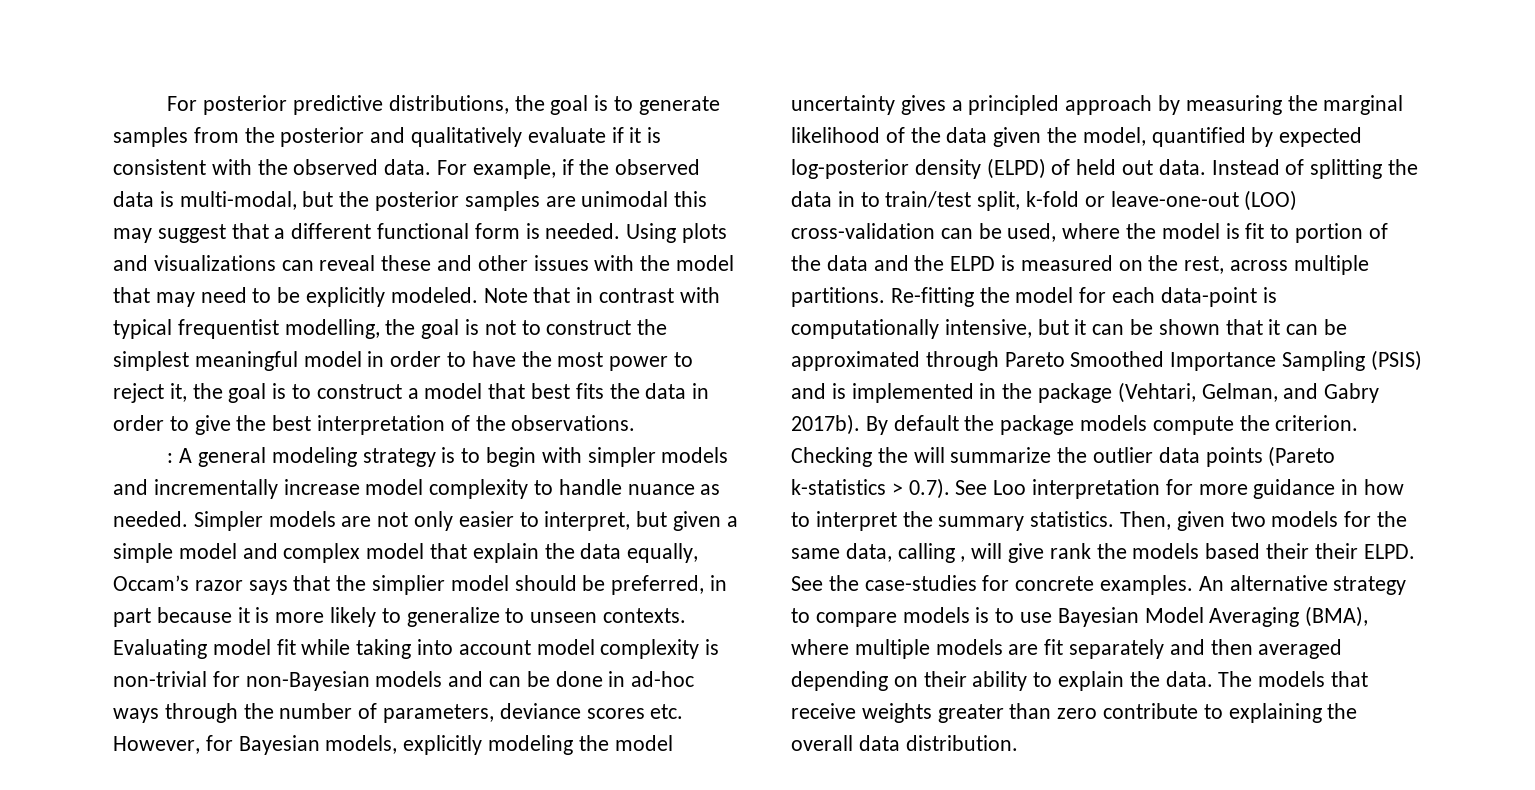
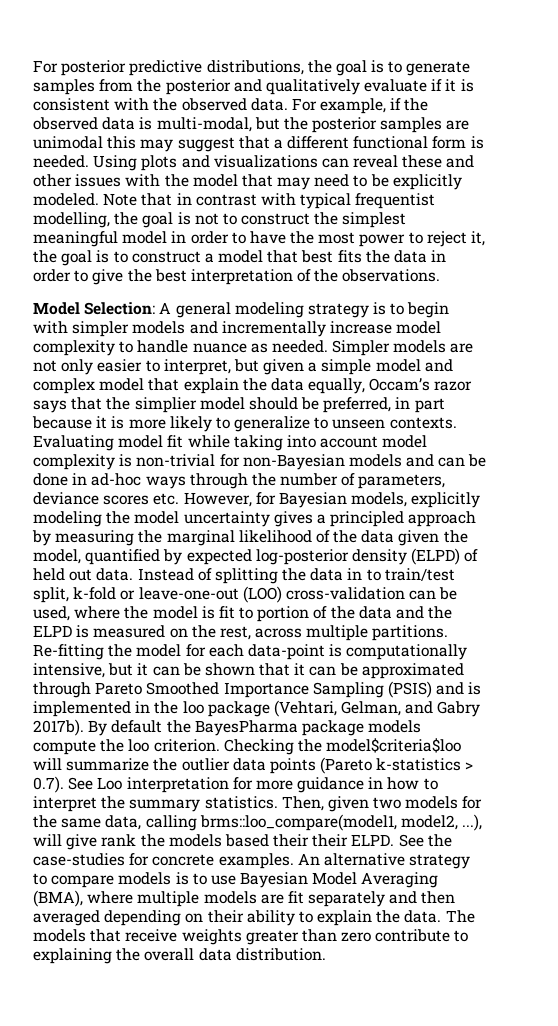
- : A general modeling strategy is to begin with simpler models and incrementally increase model complexity to handle nuance as needed.
+ Model Selection: A general modeling strategy is to begin with simpler models and incrementally increase model complexity to handle nuance as needed.
- Re-fitting the model for each data-point is computationally intensive, but it can be shown that it can be approximated through Pareto Smoothed Importance Sampling (PSIS) and is implemented in the package (Vehtari, Gelman, and Gabry 2017b).
+ Re-fitting the model for each data-point is computationally intensive, but it can be shown that it can be approximated through Pareto Smoothed Importance Sampling (PSIS) and is implemented in the loo package (Vehtari, Gelman, and Gabry 2017b).
- By default the package models compute the criterion.
+ By default the BayesPharma package models compute the loo criterion.
- Checking the will summarize the outlier data points (Pareto k-statistics > 0.7). See Loo interpretation for more guidance in how to interpret the summary statistics.
+ Checking the model$criteria$loo will summarize the outlier data points (Pareto k-statistics > 0.7). See Loo interpretation for more guidance in how to interpret the summary statistics.
- Then, given two models for the same data, calling , will give rank the models based their their ELPD.
+ Then, given two models for the same data, calling brms::loo_compare(model1, model2, ...), will give rank the models based their their ELPD.

